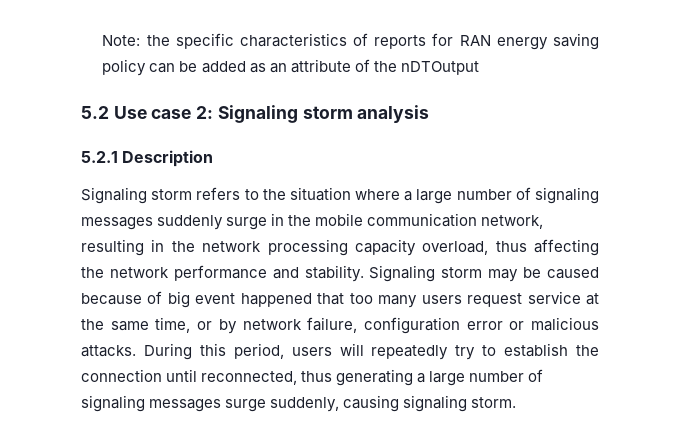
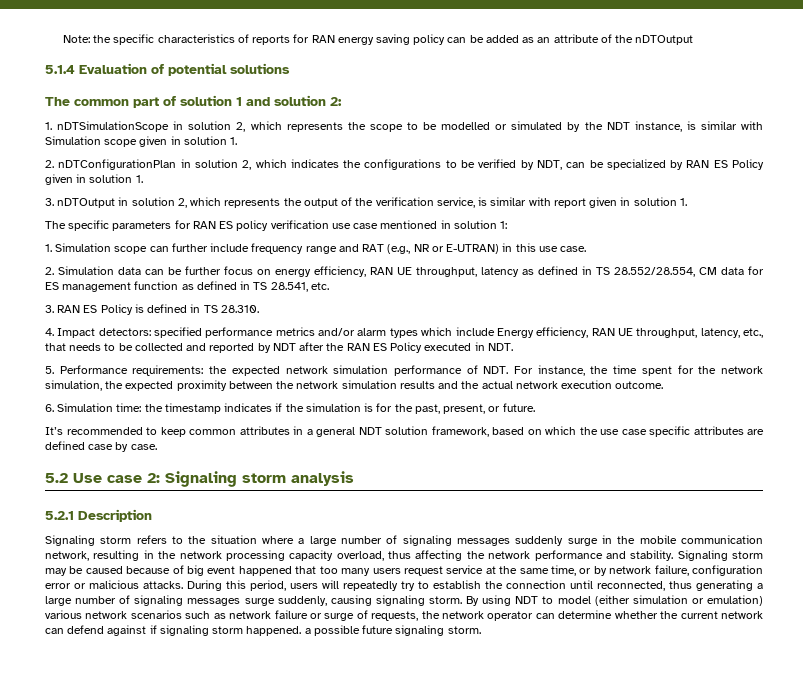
+ 5.1.4 Evaluation of potential solutions
+ The common part of solution 1 and solution 2:
+ 1. nDTSimulationScope in solution 2, which represents the scope to be modelled or simulated by the NDT instance, is similar with Simulation scope given in solution 1.
+ 2. nDTConfigurationPlan in solution 2, which indicates the configurations to be verified by NDT, can be specialized by RAN ES Policy given in solution 1.
+ 3. nDTOutput in solution 2, which represents the output of the verification service, is similar with report given in solution 1.
+ The specific parameters for RAN ES policy verification use case mentioned in solution 1:
+ 1. Simulation scope can further include frequency range and RAT (e.g., NR or E-UTRAN) in this use case.
+ 2. Simulation data can be further focus on energy efficiency, RAN UE throughput, latency as defined in TS 28.552/28.554, CM data for ES management function as defined in TS 28.541, etc.
+ 3. RAN ES Policy is defined in TS 28.310.
+ 4. Impact detectors: specified performance metrics and/or alarm types which include Energy efficiency, RAN UE throughput, latency, etc., that needs to be collected and reported by NDT after the RAN ES Policy executed in NDT.
+ 5. Performance requirements: the expected network simulation performance of NDT. For instance, the time spent for the network simulation, the expected proximity between the network simulation results and the actual network execution outcome.
+ 6. Simulation time: the timestamp indicates if the simulation is for the past, present, or future.
+ It’s recommended to keep common attributes in a general NDT solution framework, based on which the use case specific attributes are defined case by case.
+ By using NDT to model (either simulation or emulation) various network scenarios such as network failure or surge of requests, the network operator can determine whether the current network can defend against if signaling storm happened. a possible future signaling storm.

